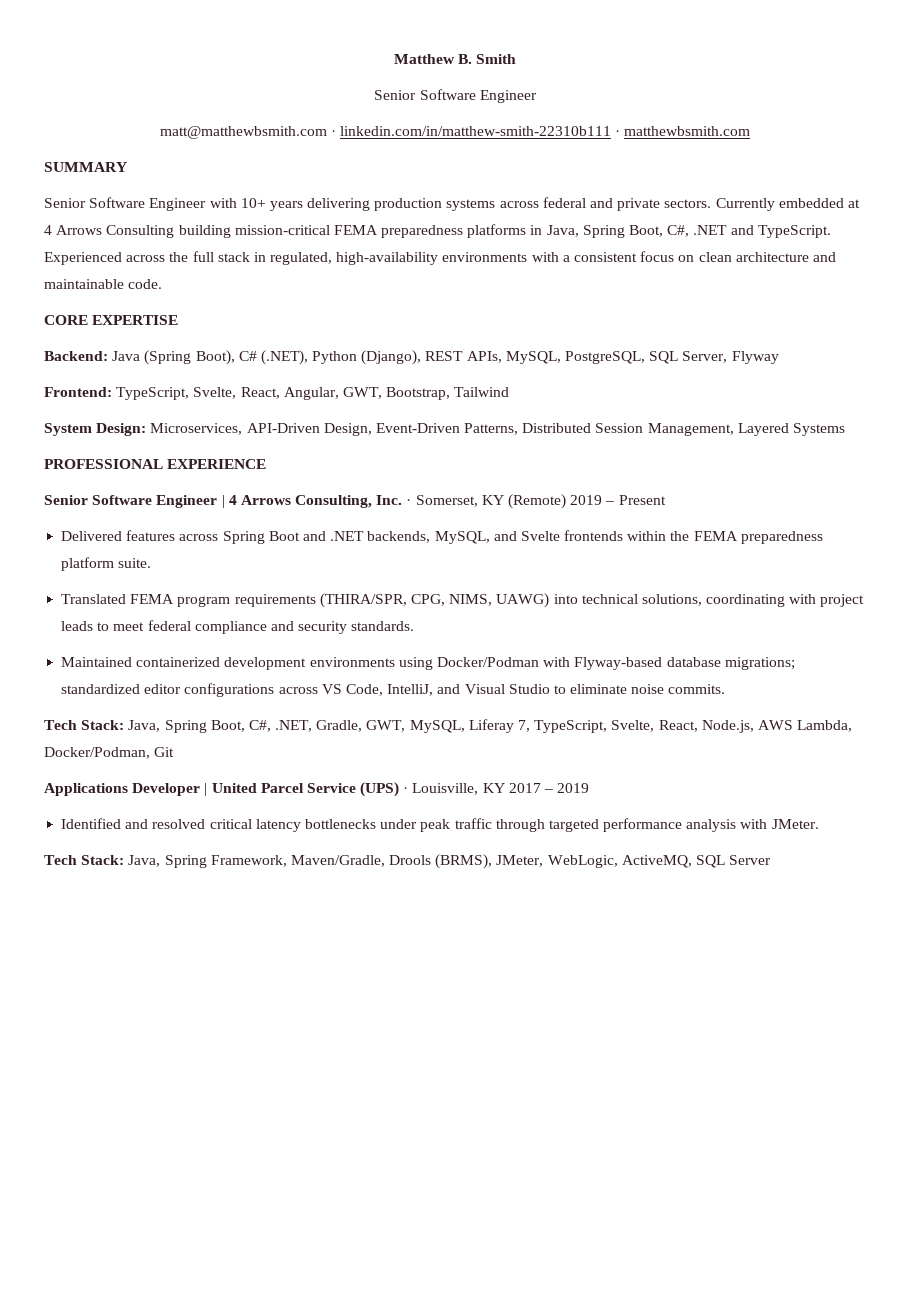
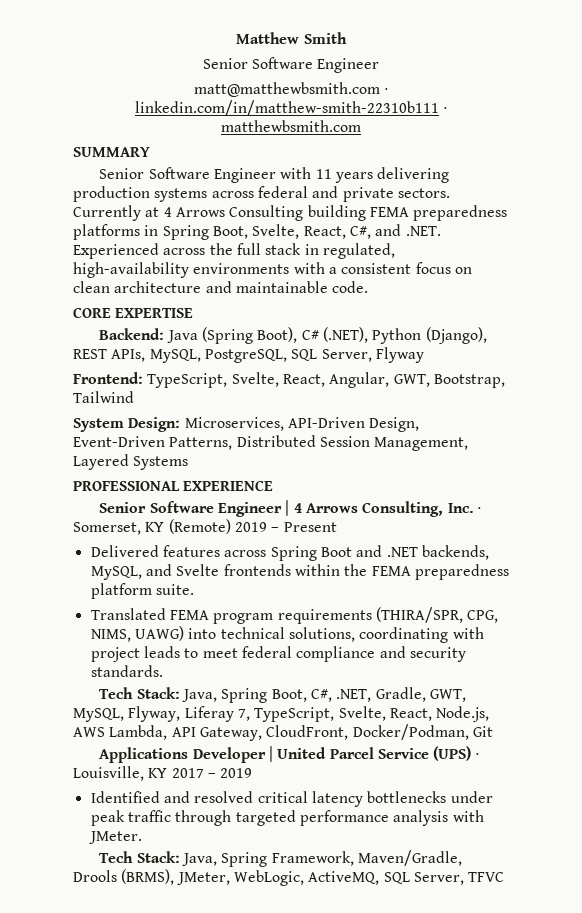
- Matthew B. Smith
+ Matthew Smith
- Senior Software Engineer with 10+ years delivering production systems across federal and private sectors.
+ Senior Software Engineer with 11 years delivering production systems across federal and private sectors.
- Currently embedded at 4 Arrows Consulting building mission-critical FEMA preparedness platforms in Java, Spring Boot, C#, .NET and TypeScript. Experienced across the full stack in regulated, high-availability environments with a consistent focus on clean architecture and maintainable code.
+ Currently at 4 Arrows Consulting building FEMA preparedness platforms in Spring Boot, Svelte, React, C#, and .NET. Experienced across the full stack in regulated, high-availability environments with a consistent focus on clean architecture and maintainable code.
- Maintained containerized development environments using Docker/Podman with Flyway-based database migrations; standardized editor configurations across VS Code, IntelliJ, and Visual Studio to eliminate noise commits.
- Tech Stack: Java, Spring Boot, C#, .NET, Gradle, GWT, MySQL, Liferay 7, TypeScript, Svelte, React, Node.js, AWS Lambda, Docker/Podman, Git
+ Tech Stack: Java, Spring Boot, C#, .NET, Gradle, GWT, MySQL, Flyway, Liferay 7, TypeScript, Svelte, React, Node.js, AWS Lambda, API Gateway, CloudFront, Docker/Podman, Git
- Tech Stack: Java, Spring Framework, Maven/Gradle, Drools (BRMS), JMeter, WebLogic, ActiveMQ, SQL Server
+ Tech Stack: Java, Spring Framework, Maven/Gradle, Drools (BRMS), JMeter, WebLogic, ActiveMQ, SQL Server, TFVC

